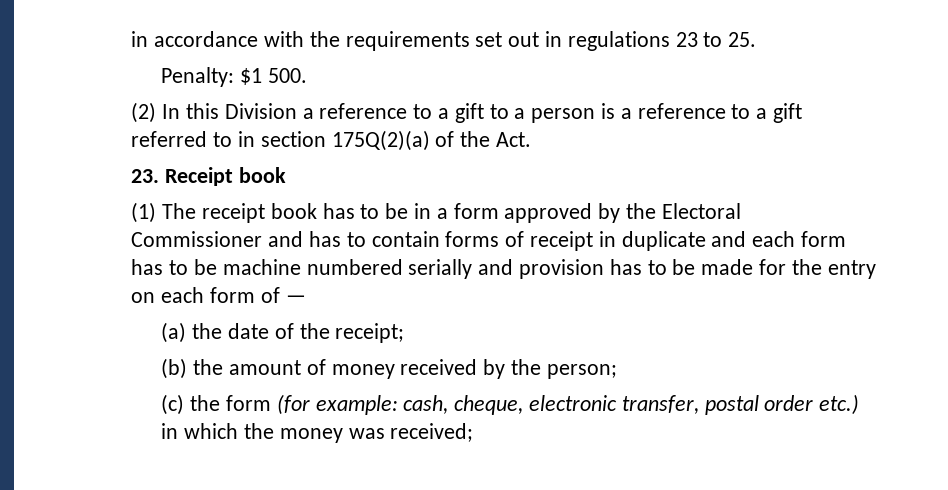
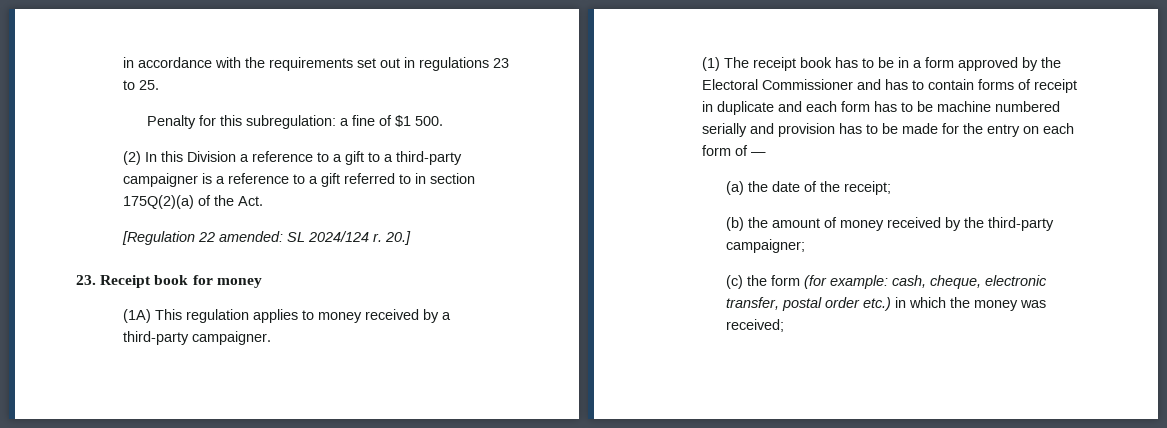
- Penalty: $1 500.
+ Penalty for this subregulation: a fine of $1 500.
- (2) In this Division a reference to a gift to a person is a reference to a gift referred to in section 175Q(2)(a) of the Act.
+ (2) In this Division a reference to a gift to a third-party campaigner is a reference to a gift referred to in section 175Q(2)(a) of the Act.
- 23. Receipt book
+ [Regulation 22 amended: SL 2024/124 r. 20.]
+ 23. Receipt book for money
+ (1A) This regulation applies to money received by a third-party campaigner.
- (b) the amount of money received by the person;
+ (b) the amount of money received by the third-party campaigner;

